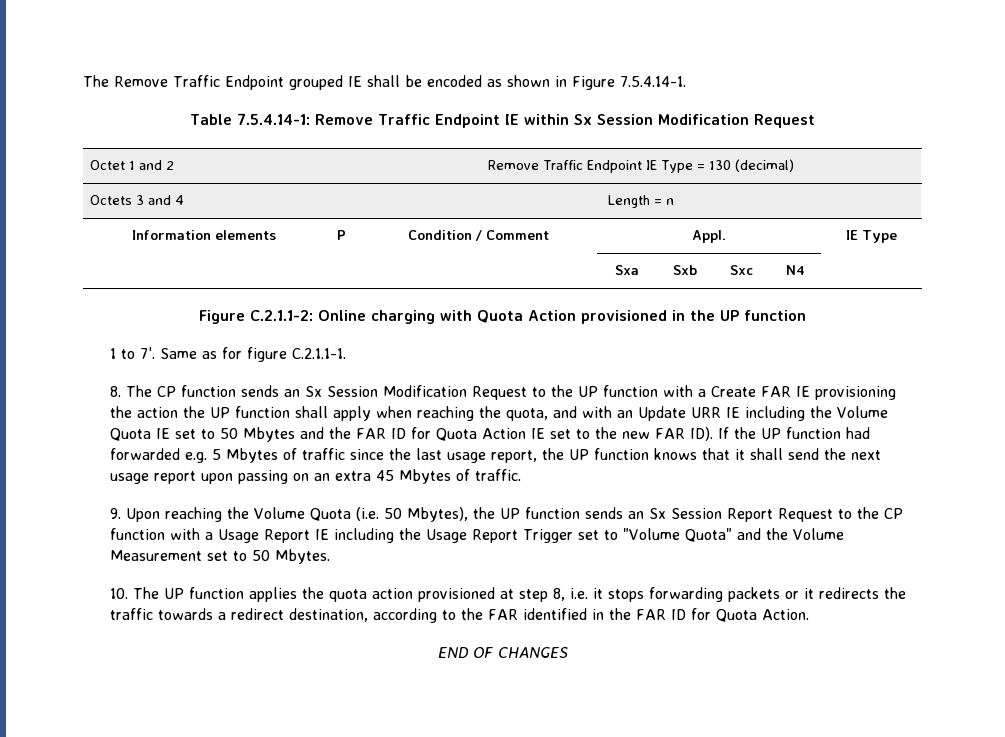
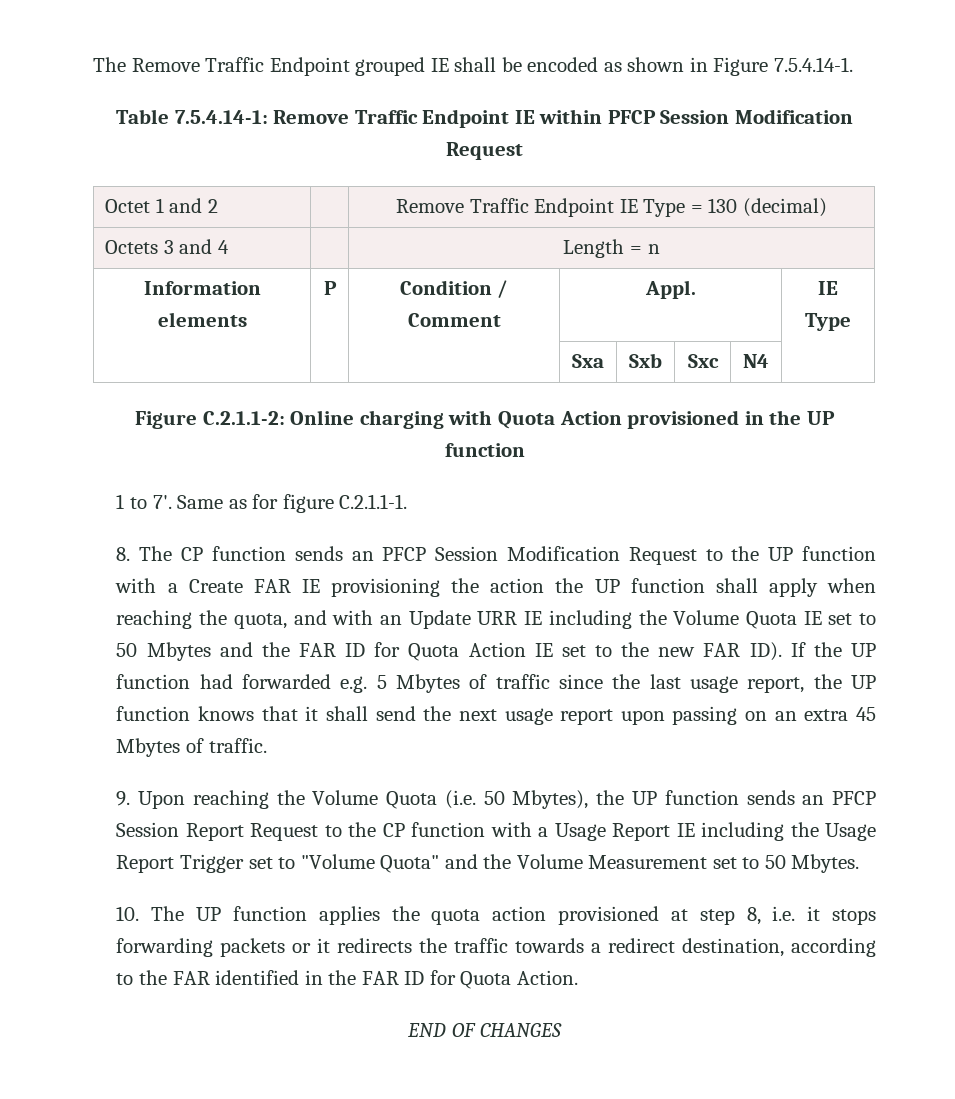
- Table 7.5.4.14-1: Remove Traffic Endpoint IE within Sx Session Modification Request
+ Table 7.5.4.14-1: Remove Traffic Endpoint IE within PFCP Session Modification Request
- 8. The CP function sends an Sx Session Modification Request to the UP function with a Create FAR IE provisioning the action the UP function shall apply when reaching the quota, and with an Update URR IE including the Volume Quota IE set to 50 Mbytes and the FAR ID for Quota Action IE set to the new FAR ID). If the UP function had forwarded e.g. 5 Mbytes of traffic since the last usage report, the UP function knows that it shall send the next usage report upon passing on an extra 45 Mbytes of traffic.
+ 8. The CP function sends an PFCP Session Modification Request to the UP function with a Create FAR IE provisioning the action the UP function shall apply when reaching the quota, and with an Update URR IE including the Volume Quota IE set to 50 Mbytes and the FAR ID for Quota Action IE set to the new FAR ID). If the UP function had forwarded e.g. 5 Mbytes of traffic since the last usage report, the UP function knows that it shall send the next usage report upon passing on an extra 45 Mbytes of traffic.
- 9. Upon reaching the Volume Quota (i.e. 50 Mbytes), the UP function sends an Sx Session Report Request to the CP function with a Usage Report IE including the Usage Report Trigger set to "Volume Quota" and the Volume Measurement set to 50 Mbytes.
+ 9. Upon reaching the Volume Quota (i.e. 50 Mbytes), the UP function sends an PFCP Session Report Request to the CP function with a Usage Report IE including the Usage Report Trigger set to "Volume Quota" and the Volume Measurement set to 50 Mbytes.

